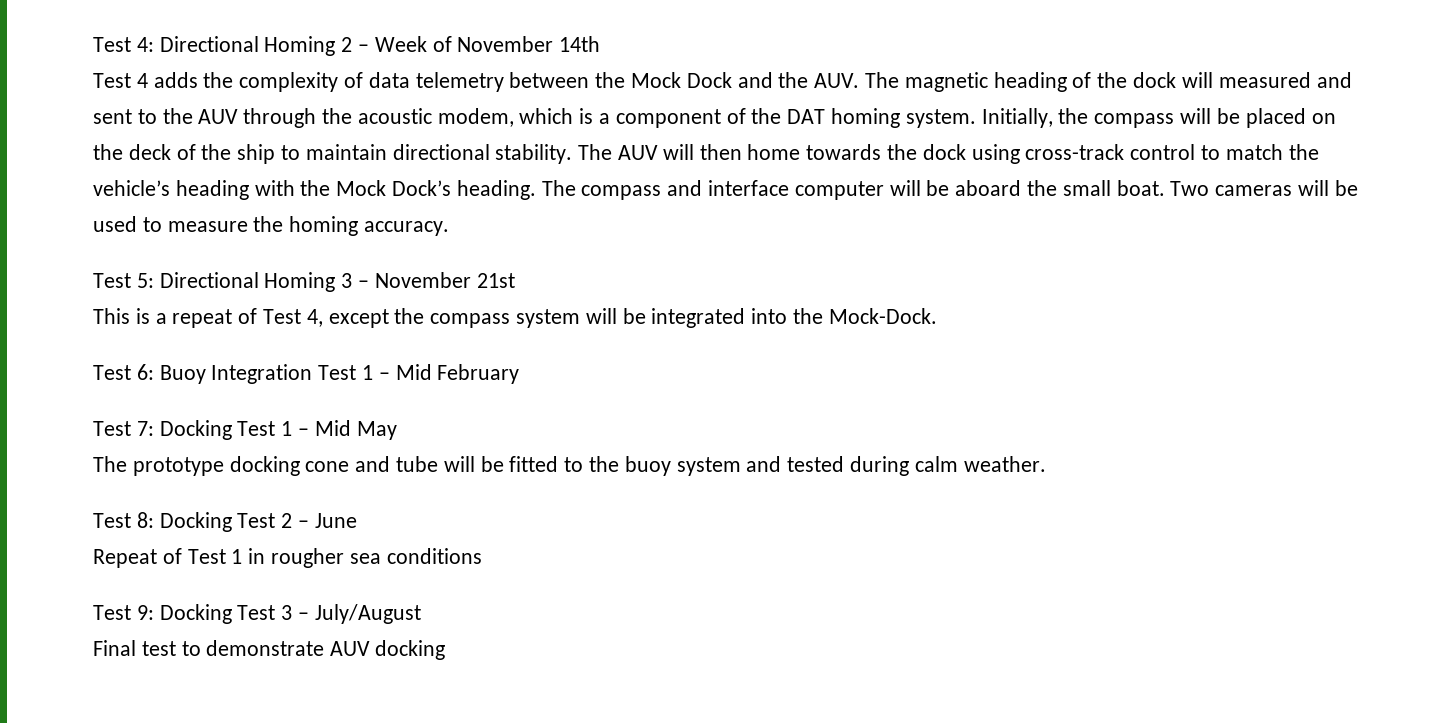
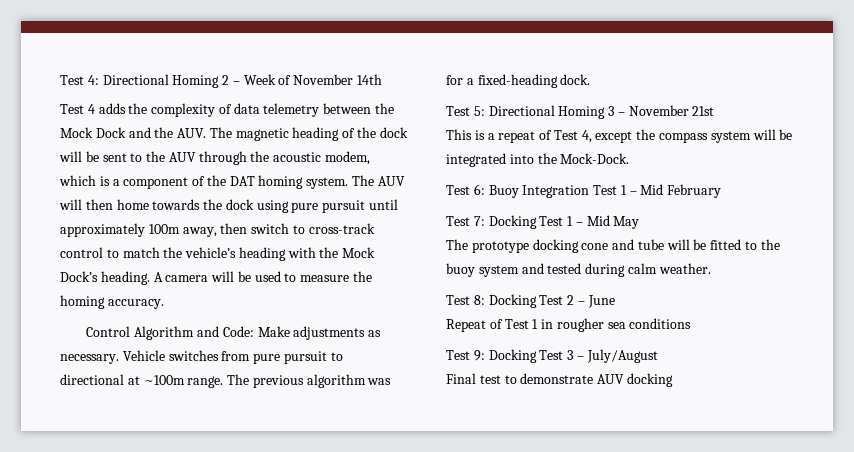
- Test 4 adds the complexity of data telemetry between the Mock Dock and the AUV. The magnetic heading of the dock will measured and sent to the AUV through the acoustic modem, which is a component of the DAT homing system.
+ Test 4 adds the complexity of data telemetry between the Mock Dock and the AUV. The magnetic heading of the dock will be sent to the AUV through the acoustic modem, which is a component of the DAT homing system.
- Initially, the compass will be placed on the deck of the ship to maintain directional stability.
- The AUV will then home towards the dock using cross-track control to match the vehicle’s heading with the Mock Dock’s heading.
+ The AUV will then home towards the dock using pure pursuit until approximately 100m away, then switch to cross-track control to match the vehicle’s heading with the Mock Dock’s heading.
- The compass and interface computer will be aboard the small boat. Two cameras will be used to measure the homing accuracy.
+ A camera will be used to measure the homing accuracy.
+ Control Algorithm and Code: Make adjustments as necessary. Vehicle switches from pure pursuit to directional at ~100m range. The previous algorithm was for a fixed-heading dock.

